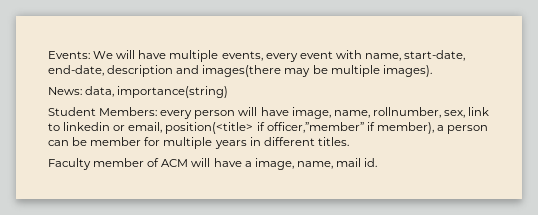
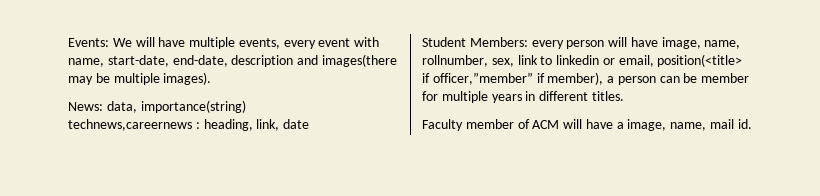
+ technews,careernews : heading, link, date

